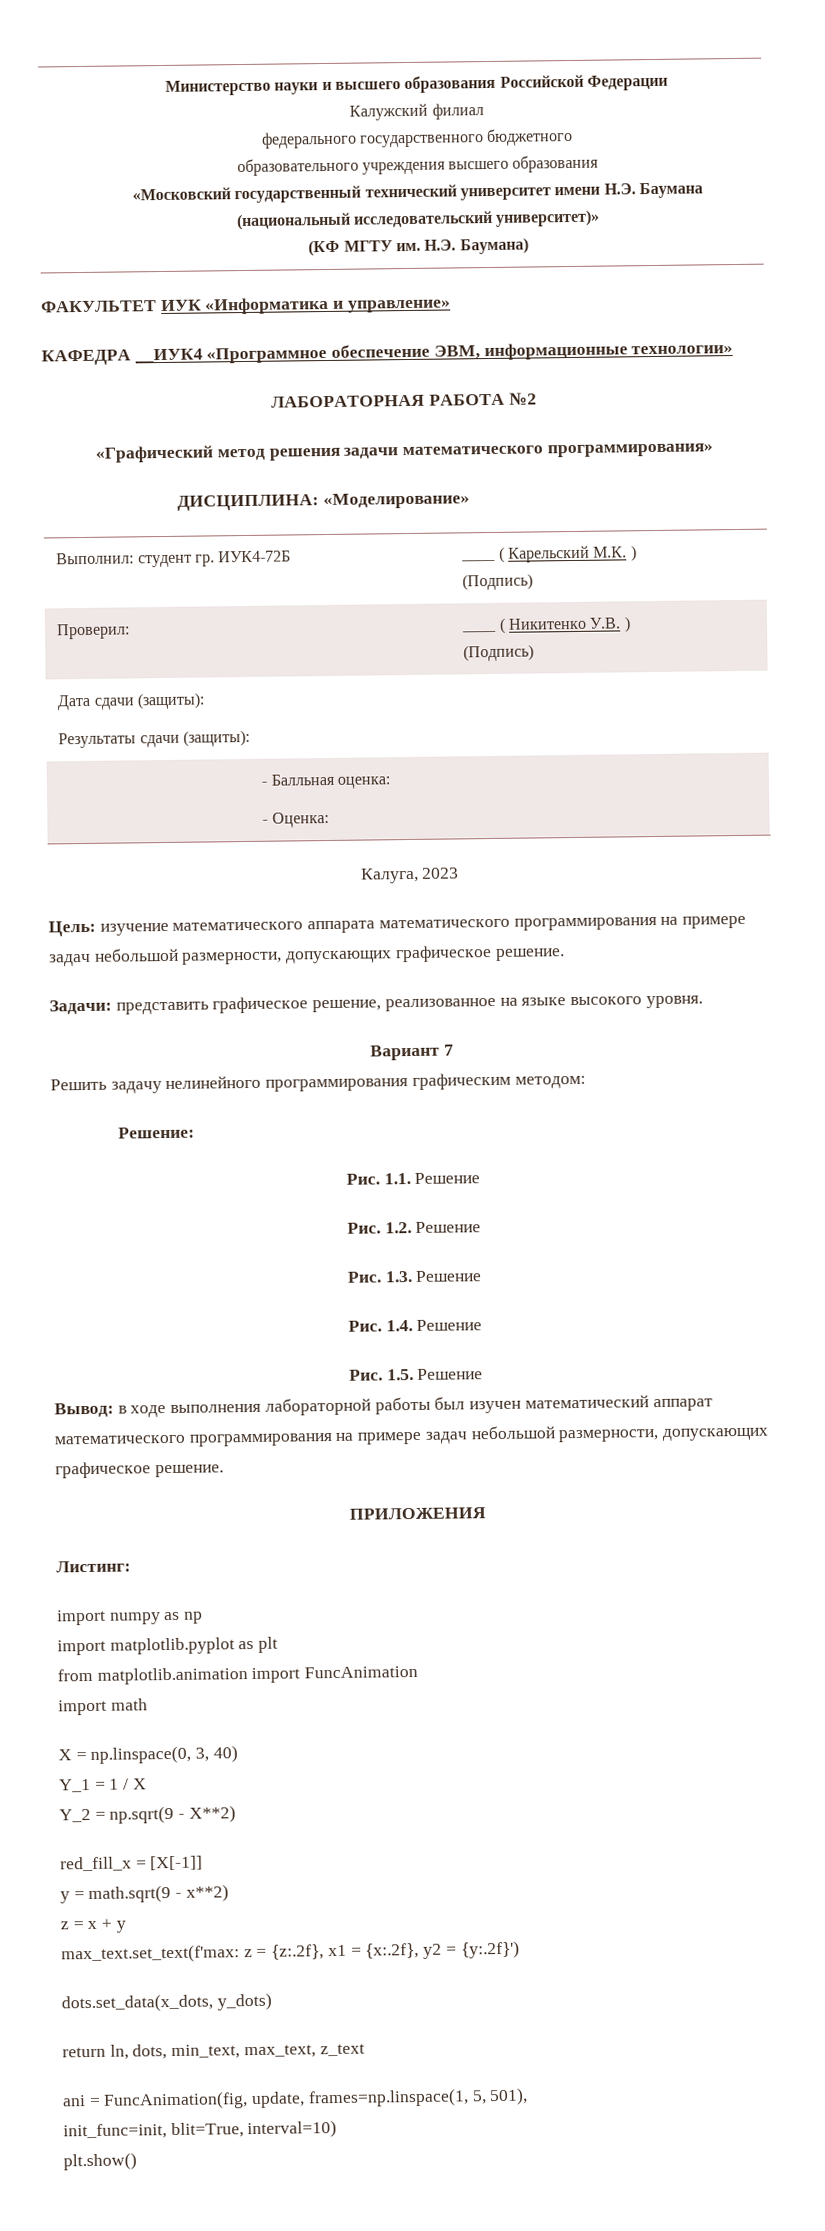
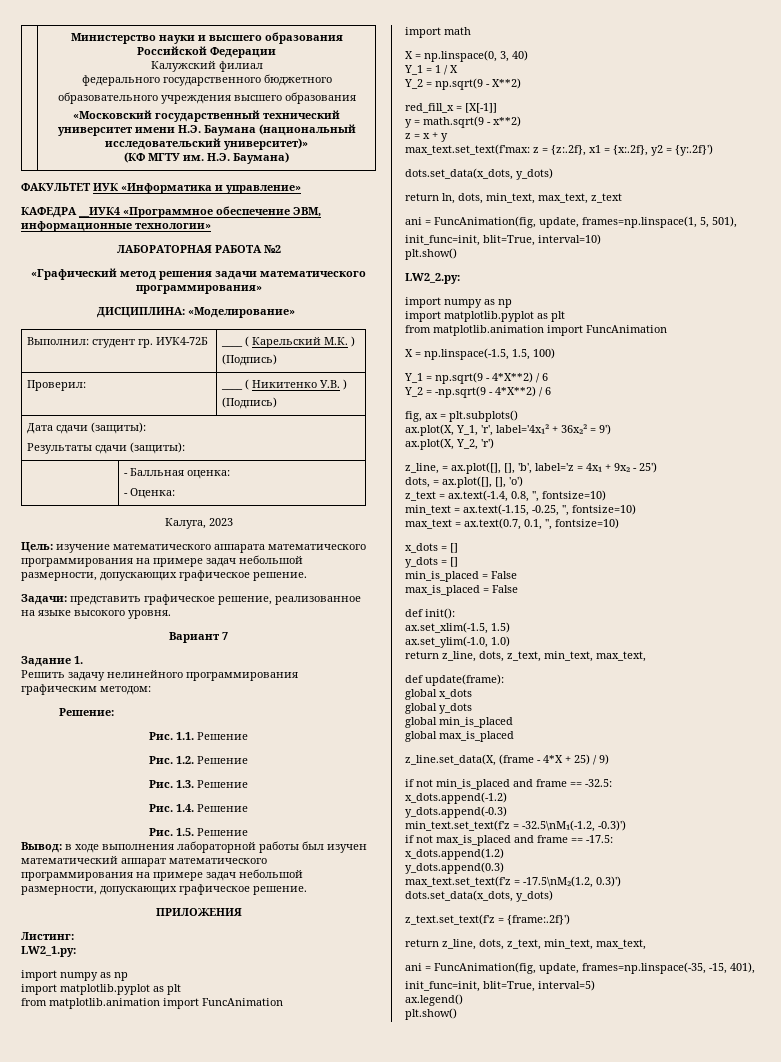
+ Задание 1.
+ LW2_1.py:
+ LW2_2.py:
+ import numpy as np
+ import matplotlib.pyplot as plt
+ from matplotlib.animation import FuncAnimation
+ X = np.linspace(-1.5, 1.5, 100)
+ Y_1 = np.sqrt(9 - 4*X**2) / 6
+ Y_2 = -np.sqrt(9 - 4*X**2) / 6
+ fig, ax = plt.subplots()
+ ax.plot(X, Y_1, 'r', label='4x₁² + 36x₂² = 9')
+ ax.plot(X, Y_2, 'r')
+ z_line, = ax.plot([], [], 'b', label='z = 4x₁ + 9x₂ - 25')
+ dots, = ax.plot([], [], 'o')
+ z_text = ax.text(-1.4, 0.8, '', fontsize=10)
+ min_text = ax.text(-1.15, -0.25, '', fontsize=10)
+ max_text = ax.text(0.7, 0.1, '', fontsize=10)
+ x_dots = []
+ y_dots = []
+ min_is_placed = False
+ max_is_placed = False
+ def init():
+ ax.set_xlim(-1.5, 1.5)
+ ax.set_ylim(-1.0, 1.0)
+ return z_line, dots, z_text, min_text, max_text,
+ def update(frame):
+ global x_dots
+ global y_dots
+ global min_is_placed
+ global max_is_placed
+ z_line.set_data(X, (frame - 4*X + 25) / 9)
+ if not min_is_placed and frame == -32.5:
+ x_dots.append(-1.2)
+ y_dots.append(-0.3)
+ min_text.set_text(f'z = -32.5\nM₁(-1.2, -0.3)')
+ if not max_is_placed and frame == -17.5:
+ x_dots.append(1.2)
+ y_dots.append(0.3)
+ max_text.set_text(f'z = -17.5\nM₂(1.2, 0.3)')
+ dots.set_data(x_dots, y_dots)
+ z_text.set_text(f'z = {frame:.2f}')
+ return z_line, dots, z_text, min_text, max_text,
+ ani = FuncAnimation(fig, update, frames=np.linspace(-35, -15, 401),
+ init_func=init, blit=True, interval=5)
+ ax.legend()
+ plt.show()

